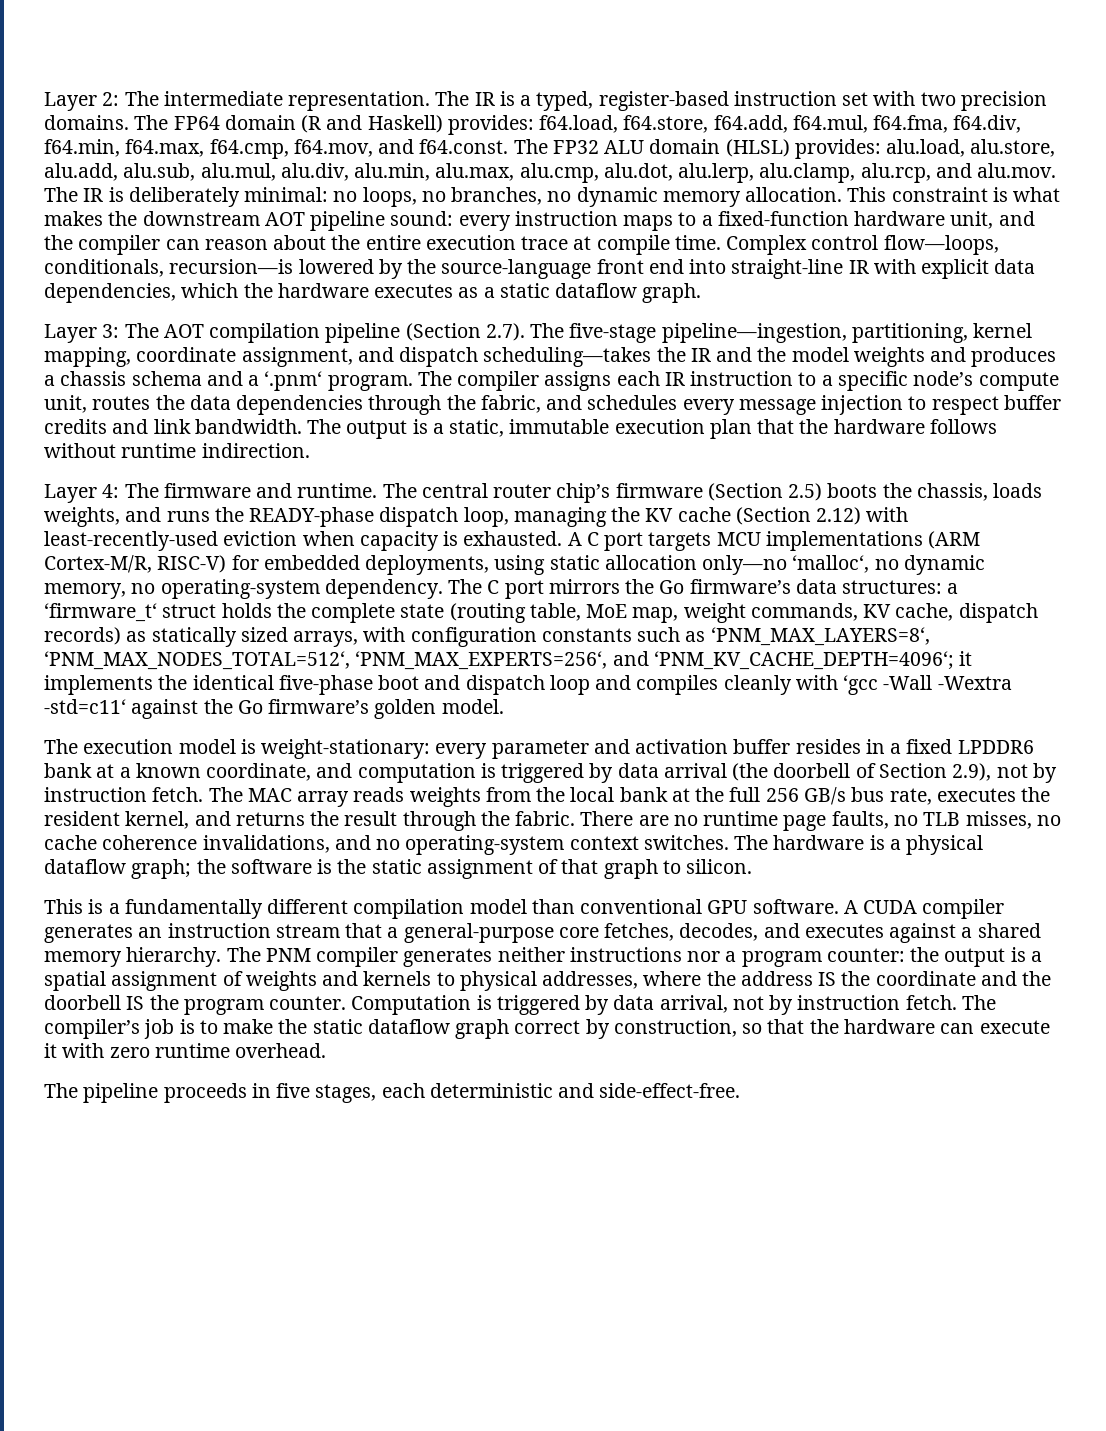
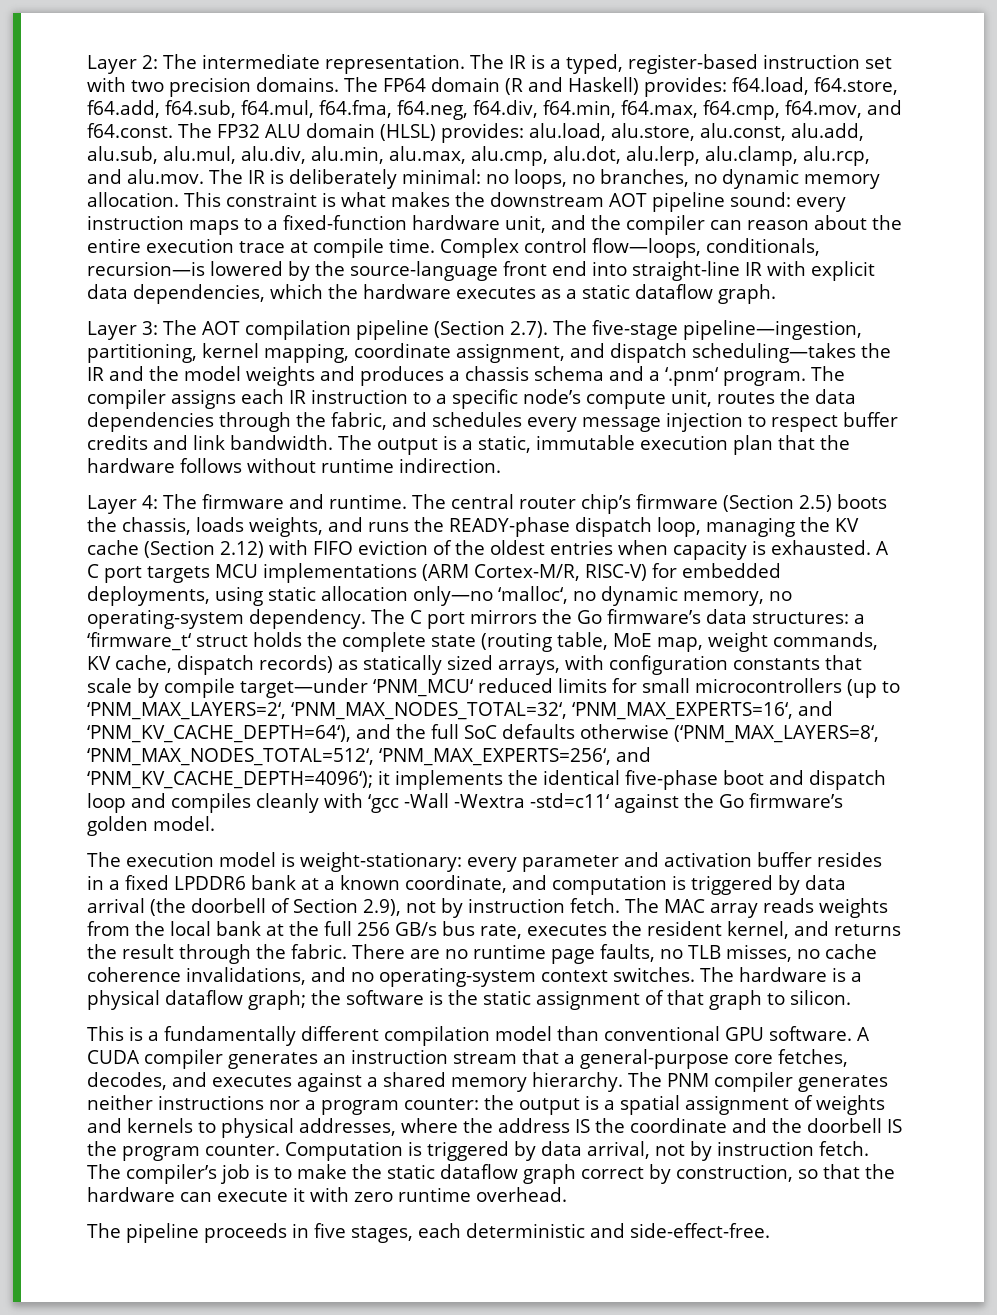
- The FP64 domain (R and Haskell) provides: f64.load, f64.store, f64.add, f64.mul, f64.fma, f64.div, f64.min, f64.max, f64.cmp, f64.mov, and f64.const. The FP32 ALU domain (HLSL) provides: alu.load, alu.store, alu.add, alu.sub, alu.mul, alu.div, alu.min, alu.max, alu.cmp, alu.dot, alu.lerp, alu.clamp, alu.rcp, and alu.mov. The IR is deliberately minimal: no loops, no branches, no dynamic memory allocation.
+ The FP64 domain (R and Haskell) provides: f64.load, f64.store, f64.add, f64.sub, f64.mul, f64.fma, f64.neg, f64.div, f64.min, f64.max, f64.cmp, f64.mov, and f64.const. The FP32 ALU domain (HLSL) provides: alu.load, alu.store, alu.const, alu.add, alu.sub, alu.mul, alu.div, alu.min, alu.max, alu.cmp, alu.dot, alu.lerp, alu.clamp, alu.rcp, and alu.mov. The IR is deliberately minimal: no loops, no branches, no dynamic memory allocation.
- The central router chip’s firmware (Section 2.5) boots the chassis, loads weights, and runs the READY-phase dispatch loop, managing the KV cache (Section 2.12) with least-recently-used eviction when capacity is exhausted.
+ The central router chip’s firmware (Section 2.5) boots the chassis, loads weights, and runs the READY-phase dispatch loop, managing the KV cache (Section 2.12) with FIFO eviction of the oldest entries when capacity is exhausted.
- The C port mirrors the Go firmware’s data structures: a ‘firmware_t‘ struct holds the complete state (routing table, MoE map, weight commands, KV cache, dispatch records) as statically sized arrays, with configuration constants such as ‘PNM_MAX_LAYERS=8‘, ‘PNM_MAX_NODES_TOTAL=512‘, ‘PNM_MAX_EXPERTS=256‘, and ‘PNM_KV_CACHE_DEPTH=4096‘; it implements the identical five-phase boot and dispatch loop and compiles cleanly with ‘gcc -Wall -Wextra -std=c11‘ against the Go firmware’s golden model.
+ The C port mirrors the Go firmware’s data structures: a ‘firmware_t‘ struct holds the complete state (routing table, MoE map, weight commands, KV cache, dispatch records) as statically sized arrays, with configuration constants that scale by compile target—under ‘PNM_MCU‘ reduced limits for small microcontrollers (up to ‘PNM_MAX_LAYERS=2‘, ‘PNM_MAX_NODES_TOTAL=32‘, ‘PNM_MAX_EXPERTS=16‘, and ‘PNM_KV_CACHE_DEPTH=64‘), and the full SoC defaults otherwise (‘PNM_MAX_LAYERS=8‘, ‘PNM_MAX_NODES_TOTAL=512‘, ‘PNM_MAX_EXPERTS=256‘, and ‘PNM_KV_CACHE_DEPTH=4096‘); it implements the identical five-phase boot and dispatch loop and compiles cleanly with ‘gcc -Wall -Wextra -std=c11‘ against the Go firmware’s golden model.

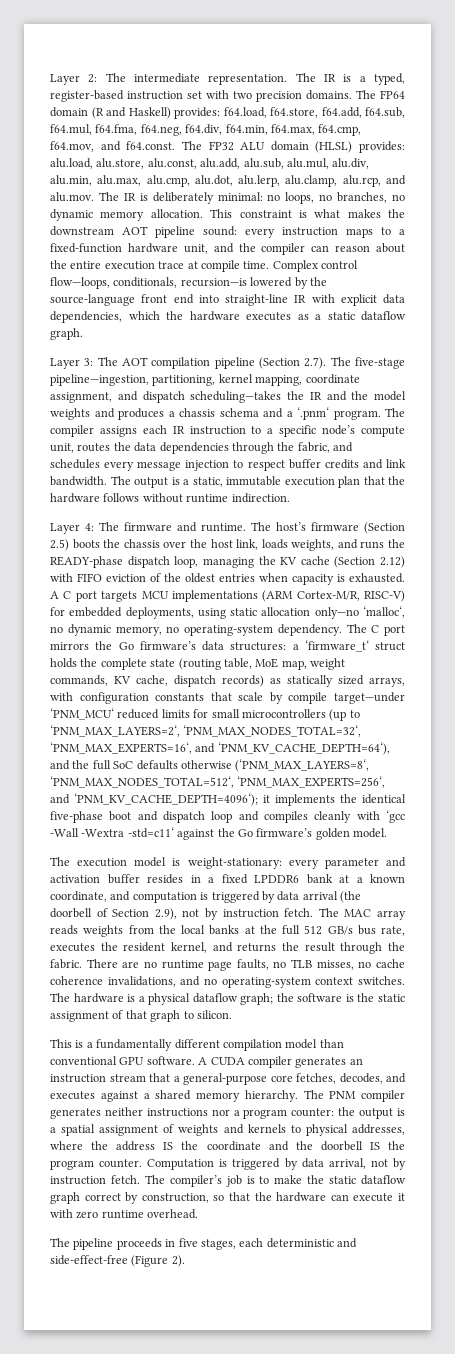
- The central router chip’s firmware (Section 2.5) boots the chassis, loads weights, and runs the READY-phase dispatch loop, managing the KV cache (Section 2.12) with FIFO eviction of the oldest entries when capacity is exhausted.
+ The host’s firmware (Section 2.5) boots the chassis over the host link, loads weights, and runs the READY-phase dispatch loop, managing the KV cache (Section 2.12) with FIFO eviction of the oldest entries when capacity is exhausted.
- The MAC array reads weights from the local bank at the full 256 GB/s bus rate, executes the resident kernel, and returns the result through the fabric.
+ The MAC array reads weights from the local banks at the full 512 GB/s bus rate, executes the resident kernel, and returns the result through the fabric.
- The pipeline proceeds in five stages, each deterministic and side-effect-free.
+ The pipeline proceeds in five stages, each deterministic and side-effect-free (Figure 2).

